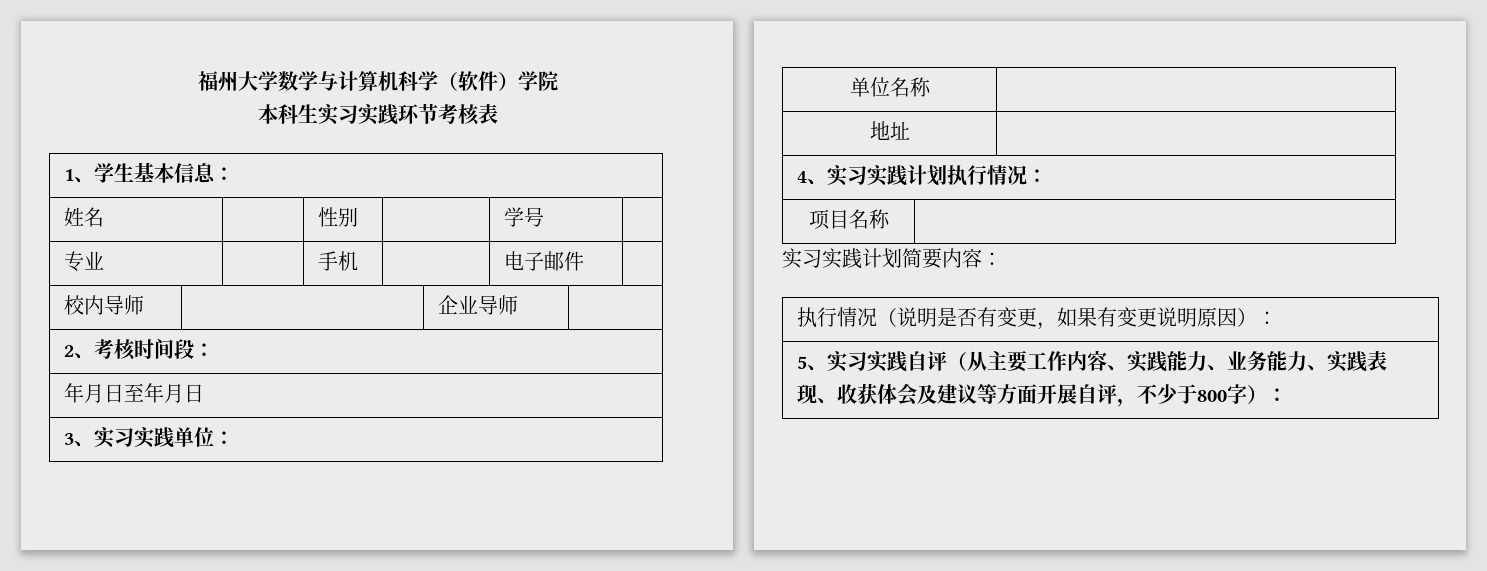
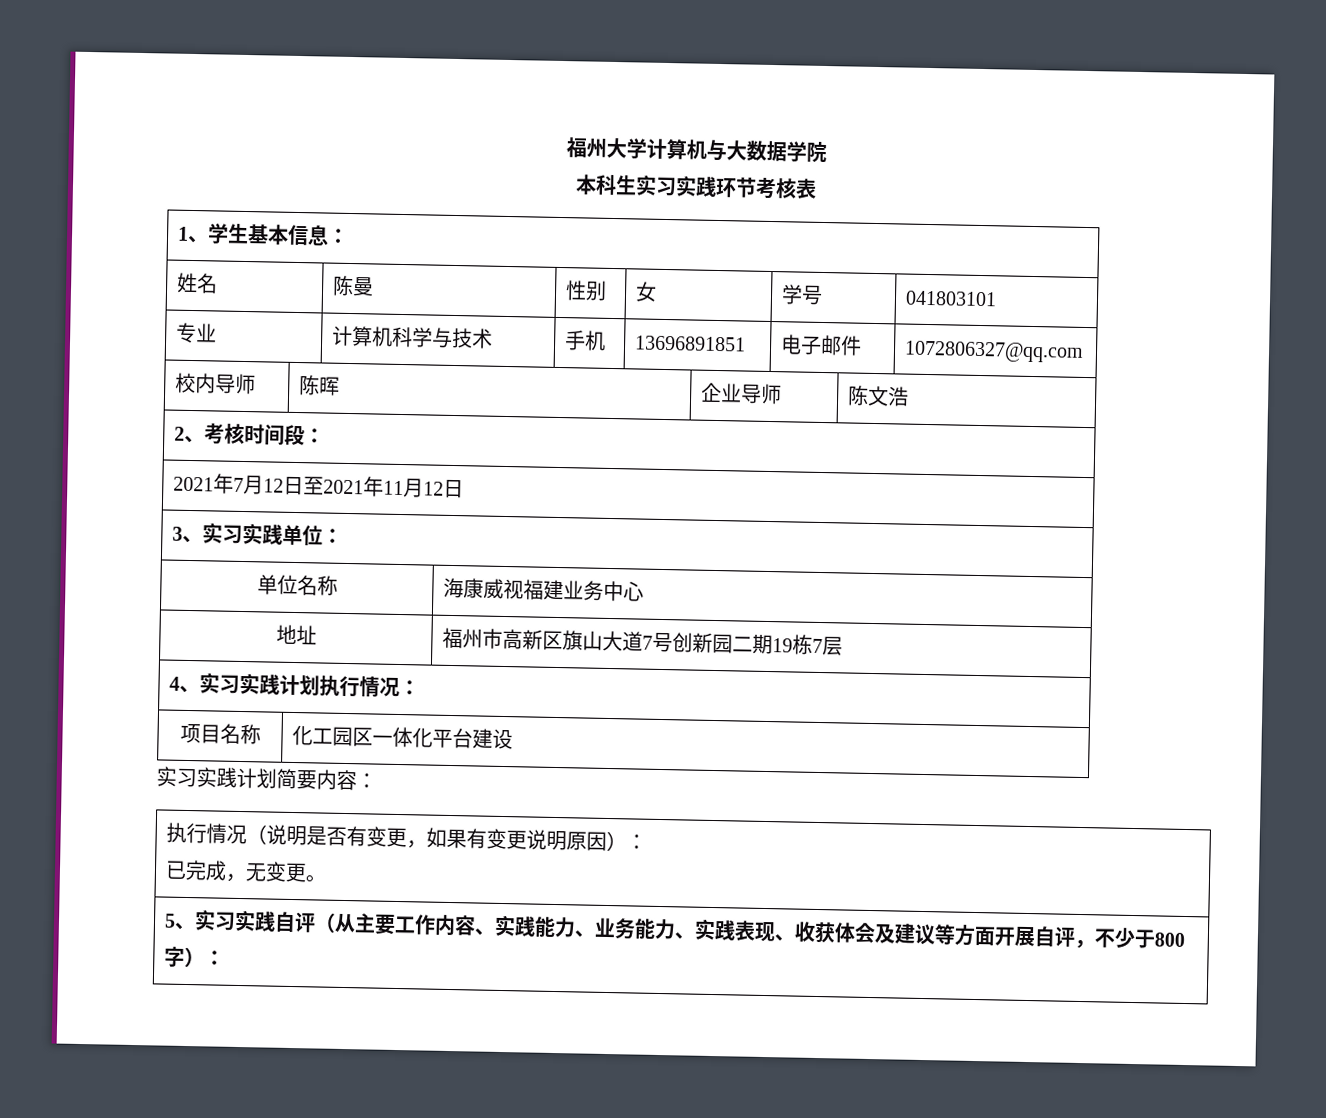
- 福州大学数学与计算机科学（软件）学院
+ 福州大学计算机与大数据学院
- 姓名 | | 性别 | | 学号 |
+ 姓名 | 陈曼 | 性别 | 女 | 学号 | 041803101
- 专业 | | 手机 | | 电子邮件 |
+ 专业 | 计算机科学与技术 | 手机 | 13696891851 | 电子邮件 | 1072806327@qq.com
- 校内导师 | | 企业导师 |
+ 校内导师 | 陈晖 | 企业导师 | 陈文浩
- 年月日至年月日
+ 2021年7月12日至2021年11月12日
- 单位名称 |
- 地址 |
+ 单位名称 | 海康威视福建业务中心
+ 地址 | 福州市高新区旗山大道7号创新园二期19栋7层
- 项目名称 |
+ 项目名称 | 化工园区一体化平台建设
  执行情况（说明是否有变更，如果有变更说明原因）：
+ 已完成，无变更。

